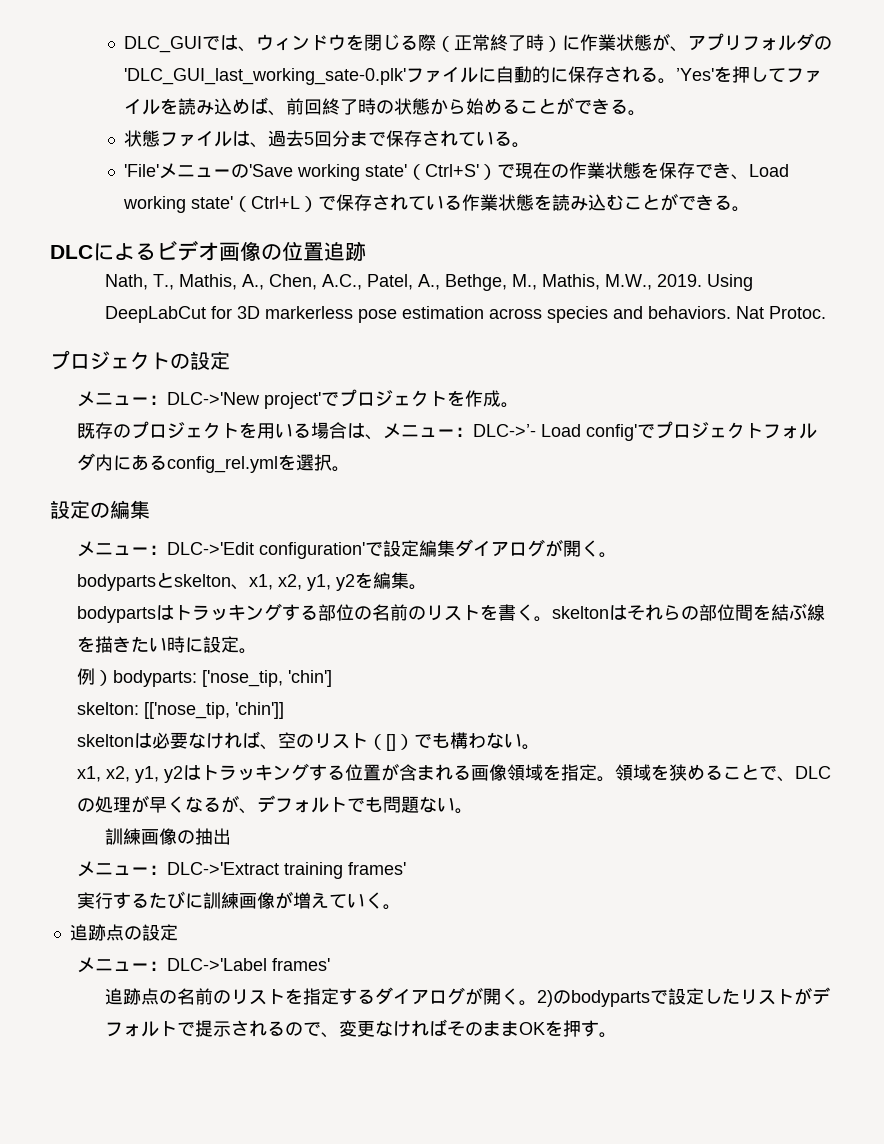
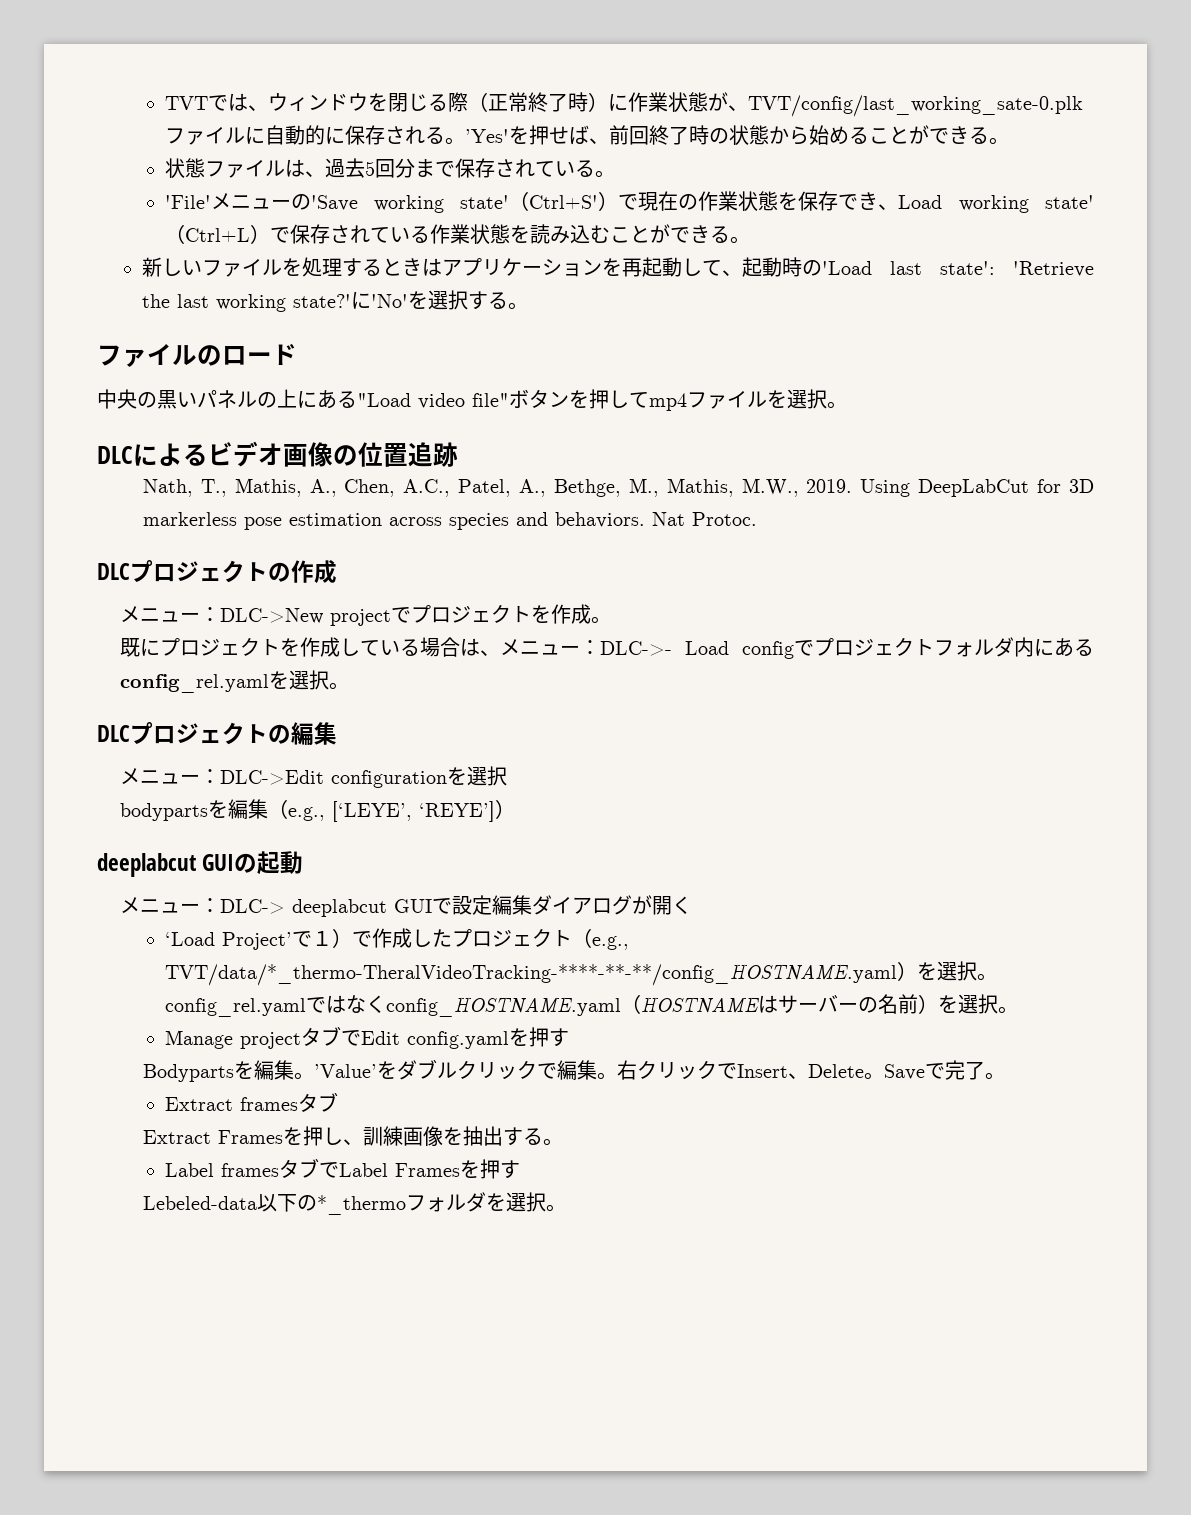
- DLC_GUIでは、ウィンドウを閉じる際（正常終了時）に作業状態が、アプリフォルダの'DLC_GUI_last_working_sate-0.plk'ファイルに自動的に保存される。’Yes'を押してファイルを読み込めば、前回終了時の状態から始めることができる。
+ TVTでは、ウィンドウを閉じる際（正常終了時）に作業状態が、TVT/config/last_working_sate-0.plkファイルに自動的に保存される。’Yes'を押せば、前回終了時の状態から始めることができる。
+ 新しいファイルを処理するときはアプリケーションを再起動して、起動時の'Load last state': 'Retrieve the last working state?'に'No'を選択する。
+ ファイルのロード
+ 中央の黒いパネルの上にある"Load video file"ボタンを押してmp4ファイルを選択。
- プロジェクトの設定
- メニュー：DLC->'New project'でプロジェクトを作成。
+ DLCプロジェクトの作成
+ メニュー：DLC->New projectでプロジェクトを作成。
- 既存のプロジェクトを用いる場合は、メニュー：DLC->’- Load config'でプロジェクトフォルダ内にあるconfig_rel.ymlを選択。
- 設定の編集
+ 既にプロジェクトを作成している場合は、メニュー：DLC->- Load configでプロジェクトフォルダ内にあるconfig_rel.yamlを選択。
+ DLCプロジェクトの編集
- メニュー：DLC->'Edit configuration'で設定編集ダイアログが開く。
- bodypartsとskelton、x1, x2, y1, y2を編集。
- bodypartsはトラッキングする部位の名前のリストを書く。skeltonはそれらの部位間を結ぶ線を描きたい時に設定。
- 例）bodyparts: ['nose_tip, 'chin']
- skelton: [['nose_tip, 'chin']]
- skeltonは必要なければ、空のリスト（[]）でも構わない。
- x1, x2, y1, y2はトラッキングする位置が含まれる画像領域を指定。領域を狭めることで、DLCの処理が早くなるが、デフォルトでも問題ない。
- 訓練画像の抽出
- メニュー：DLC->'Extract training frames'
- 実行するたびに訓練画像が増えていく。
- 追跡点の設定
- メニュー：DLC->'Label frames'
- 追跡点の名前のリストを指定するダイアログが開く。2)のbodypartsで設定したリストがデフォルトで提示されるので、変更なければそのままOKを押す。
+ メニュー：DLC->Edit configurationを選択
+ bodypartsを編集（e.g., [‘LEYE’, ‘REYE’]）
+ deeplabcut GUIの起動
+ メニュー：DLC-> deeplabcut GUIで設定編集ダイアログが開く
+ ‘Load Project’で１）で作成したプロジェクト（e.g., TVT/data/*_thermo-TheralVideoTracking-****-**-**/config_HOSTNAME.yaml）を選択。config_rel.yamlではなくconfig_HOSTNAME.yaml（HOSTNAMEはサーバーの名前）を選択。
+ Manage projectタブでEdit config.yamlを押す
+ Bodypartsを編集。’Value’をダブルクリックで編集。右クリックでInsert、Delete。Saveで完了。
+ Extract framesタブ
+ Extract Framesを押し、訓練画像を抽出する。
+ Label framesタブでLabel Framesを押す
+ Lebeled-data以下の*_thermoフォルダを選択。

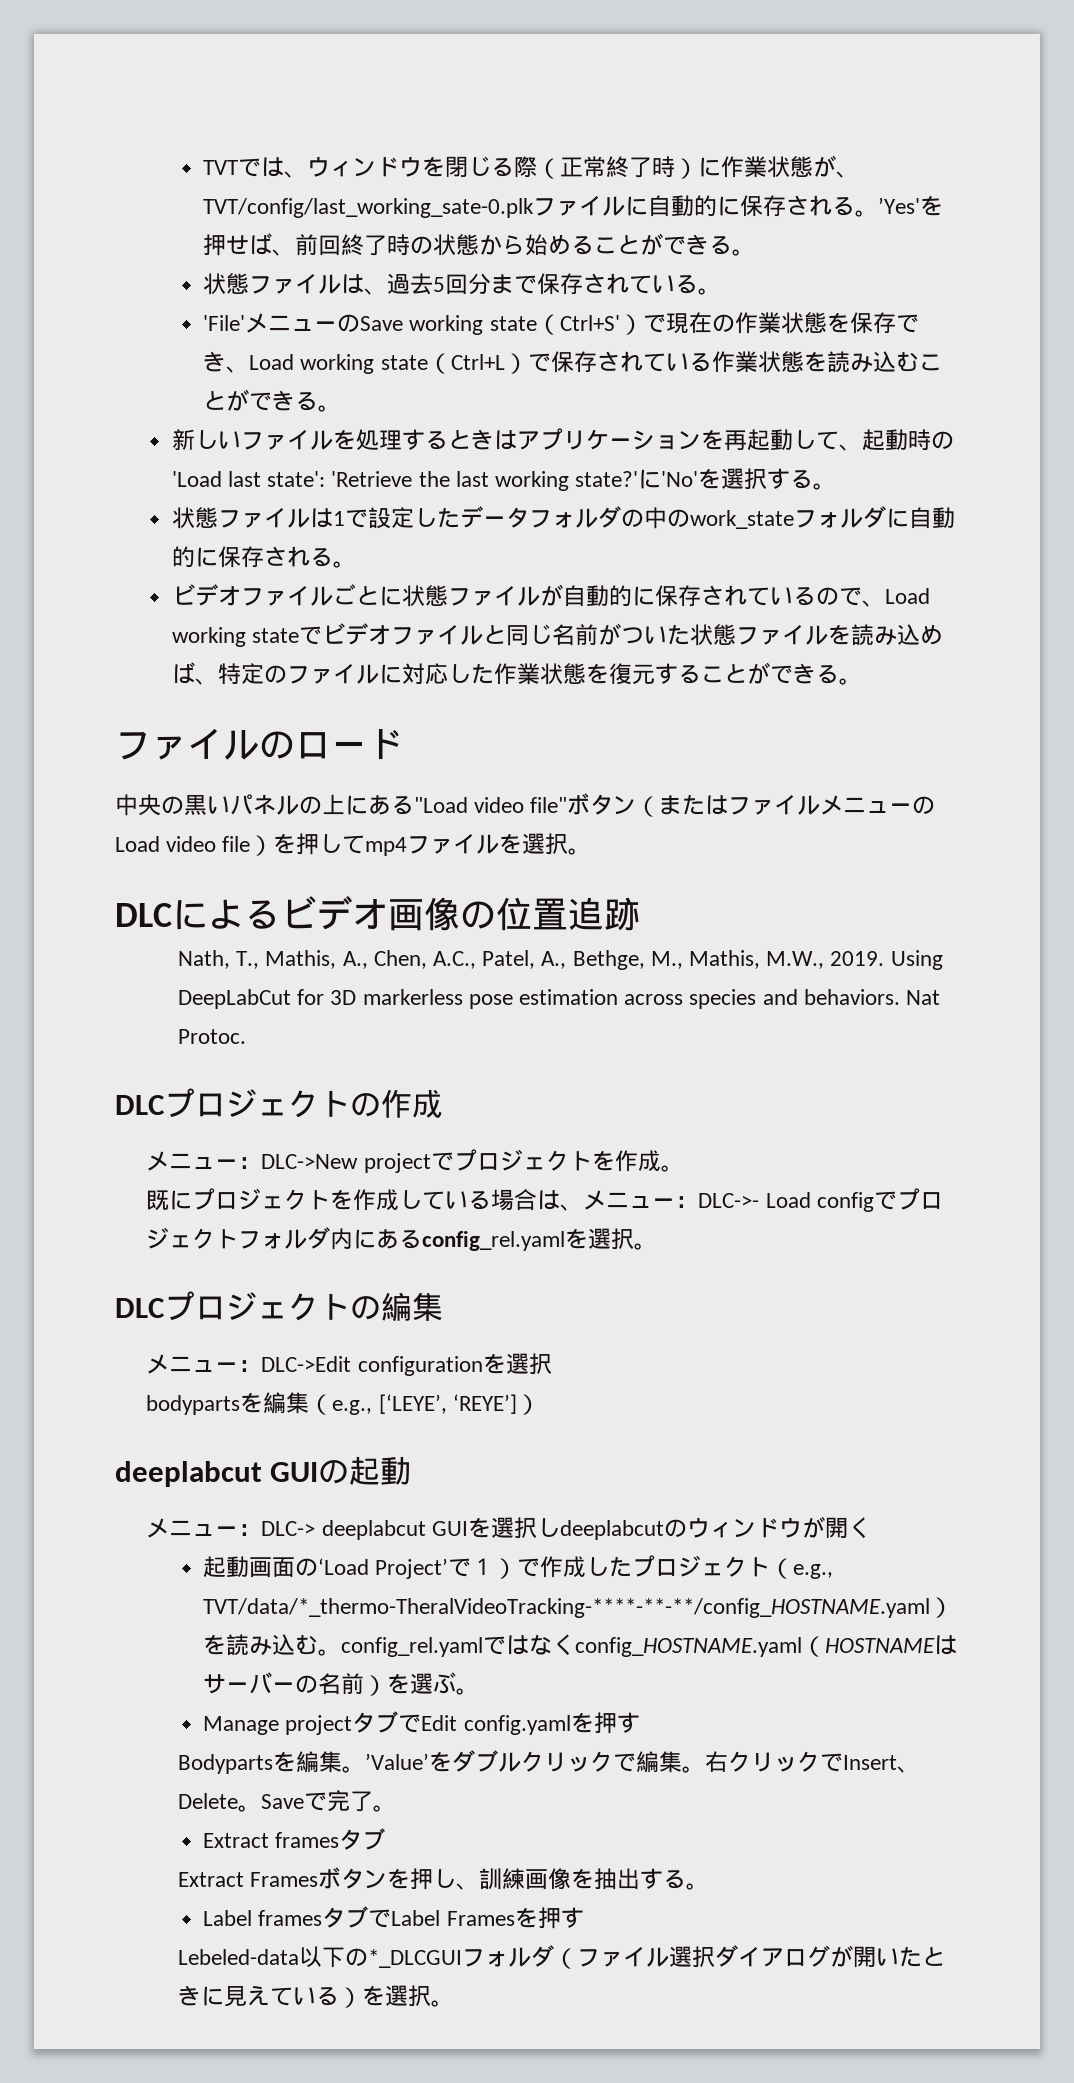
- 'File'メニューの'Save working state'（Ctrl+S'）で現在の作業状態を保存でき、Load working state'（Ctrl+L）で保存されている作業状態を読み込むことができる。
+ 'File'メニューのSave working state（Ctrl+S'）で現在の作業状態を保存でき、Load working state（Ctrl+L）で保存されている作業状態を読み込むことができる。
+ 状態ファイルは1で設定したデータフォルダの中のwork_stateフォルダに自動的に保存される。
+ ビデオファイルごとに状態ファイルが自動的に保存されているので、Load working stateでビデオファイルと同じ名前がついた状態ファイルを読み込めば、特定のファイルに対応した作業状態を復元することができる。
- 中央の黒いパネルの上にある"Load video file"ボタンを押してmp4ファイルを選択。
+ 中央の黒いパネルの上にある"Load video file"ボタン（またはファイルメニューのLoad video file）を押してmp4ファイルを選択。
- メニュー：DLC-> deeplabcut GUIで設定編集ダイアログが開く
+ メニュー：DLC-> deeplabcut GUIを選択しdeeplabcutのウィンドウが開く
- ‘Load Project’で１）で作成したプロジェクト（e.g., TVT/data/*_thermo-TheralVideoTracking-****-**-**/config_HOSTNAME.yaml）を選択。config_rel.yamlではなくconfig_HOSTNAME.yaml（HOSTNAMEはサーバーの名前）を選択。
+ 起動画面の‘Load Project’で１）で作成したプロジェクト（e.g., TVT/data/*_thermo-TheralVideoTracking-****-**-**/config_HOSTNAME.yaml）を読み込む。config_rel.yamlではなくconfig_HOSTNAME.yaml（HOSTNAMEはサーバーの名前）を選ぶ。
- Extract Framesを押し、訓練画像を抽出する。
+ Extract Framesボタンを押し、訓練画像を抽出する。
- Lebeled-data以下の*_thermoフォルダを選択。
+ Lebeled-data以下の*_DLCGUIフォルダ（ファイル選択ダイアログが開いたときに見えている）を選択。

